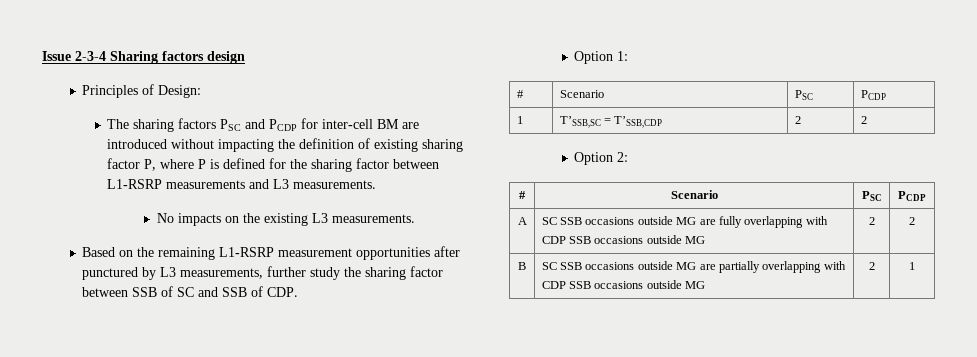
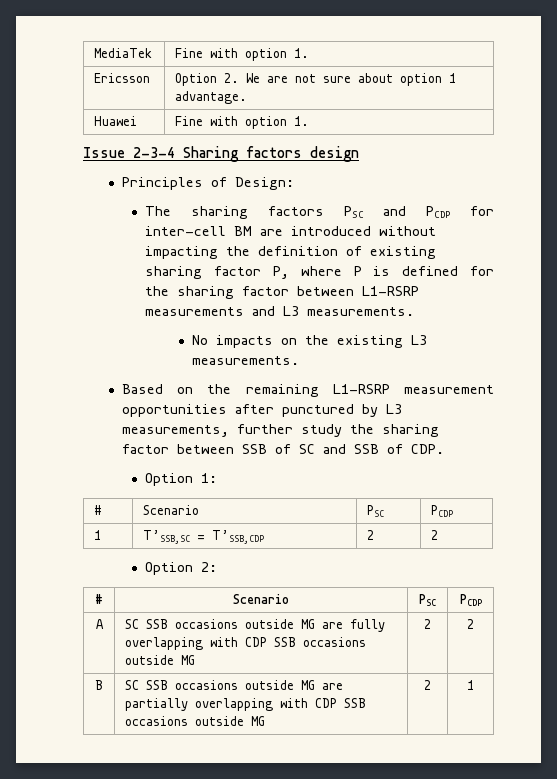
+ MediaTek | Fine with option 1.
+ Ericsson | Option 2. We are not sure about option 1 advantage.
+ Huawei | Fine with option 1.

